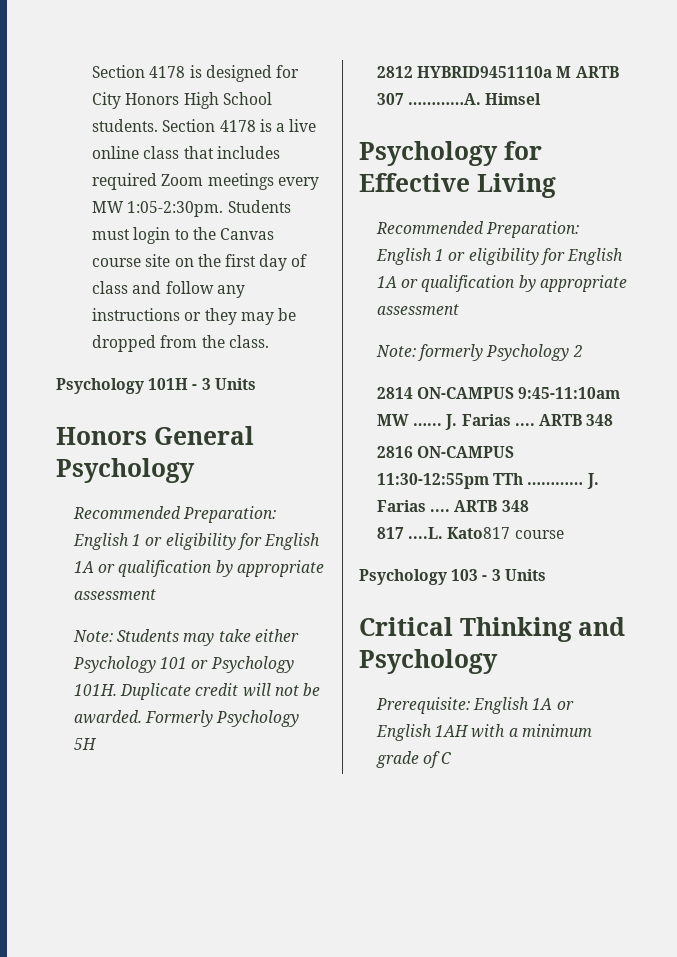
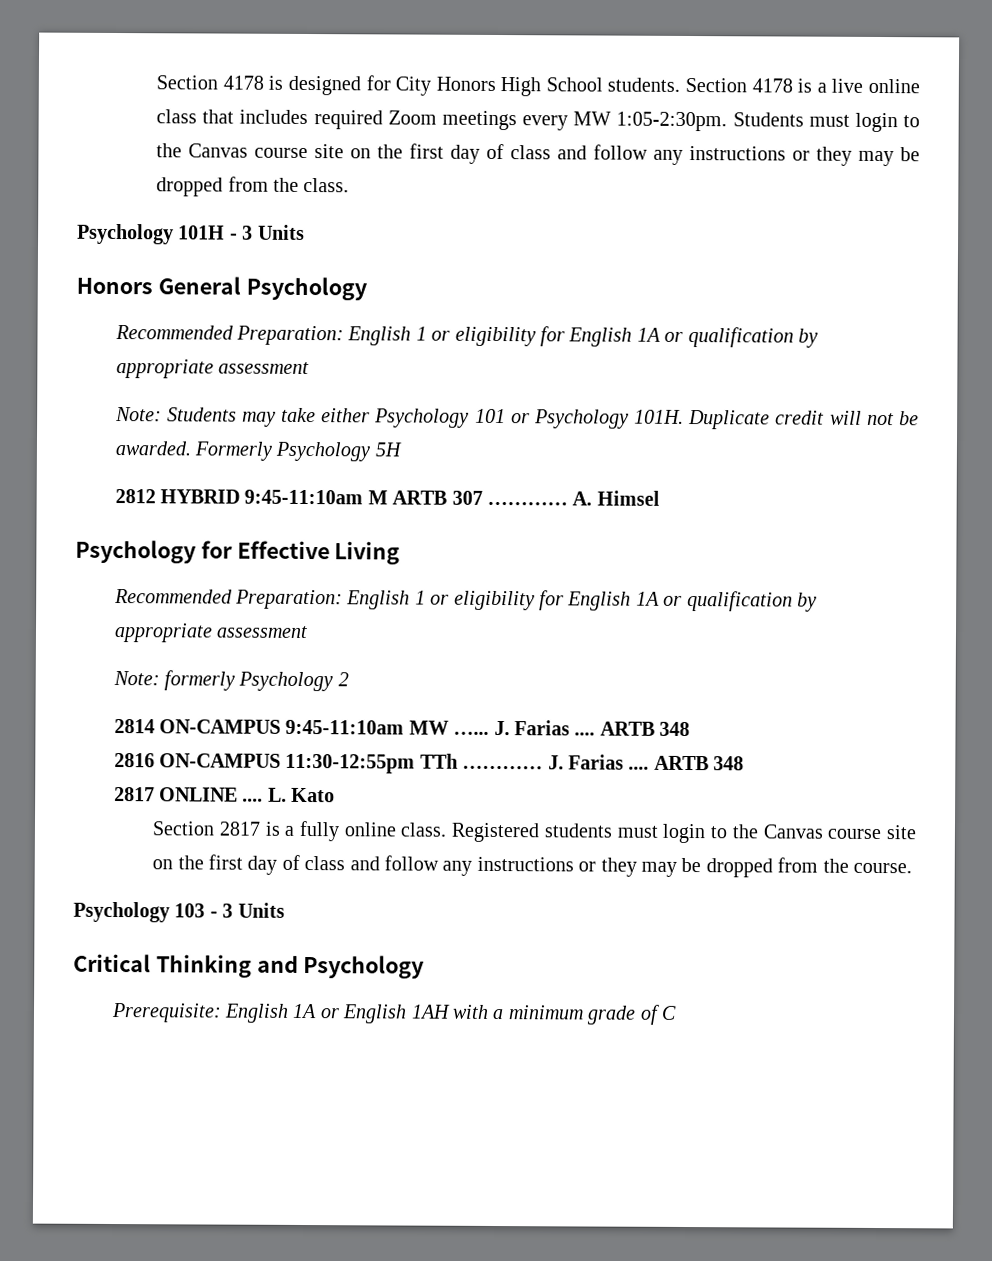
- 2812 HYBRID9451110a M ARTB 307 …………A. Himsel
+ 2812 HYBRID 9:45-11:10am M ARTB 307 ………… A. Himsel
- 817 ....L. Kato817 course
+ 2817 ONLINE .... L. Kato
+ Section 2817 is a fully online class. Registered students must login to the Canvas course site on the first day of class and follow any instructions or they may be dropped from the course.

